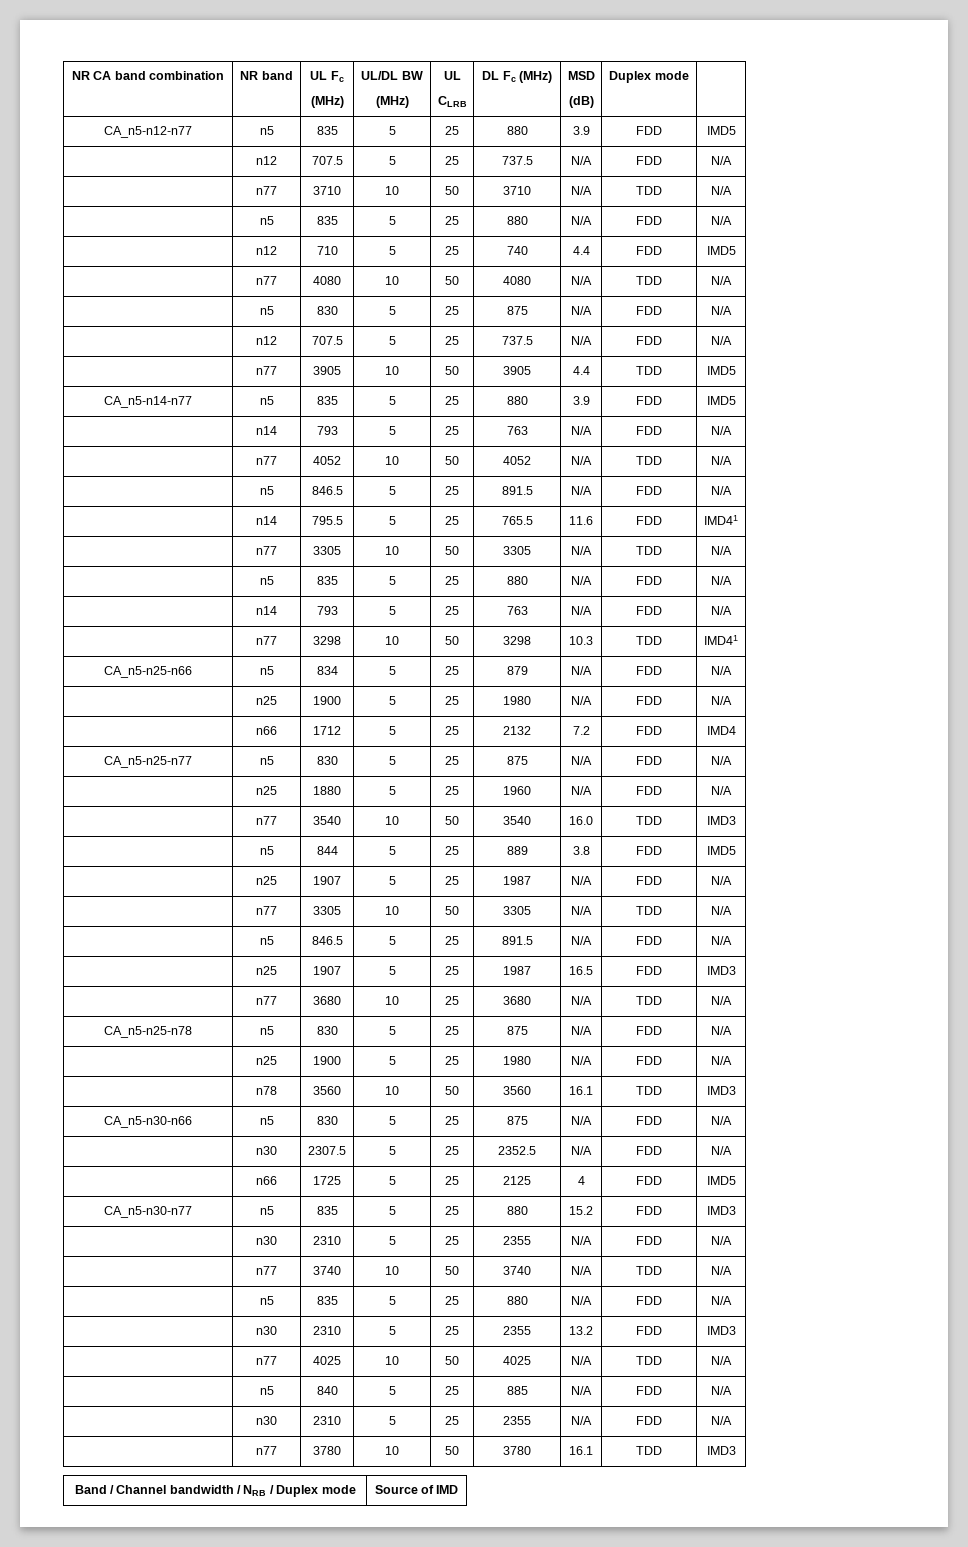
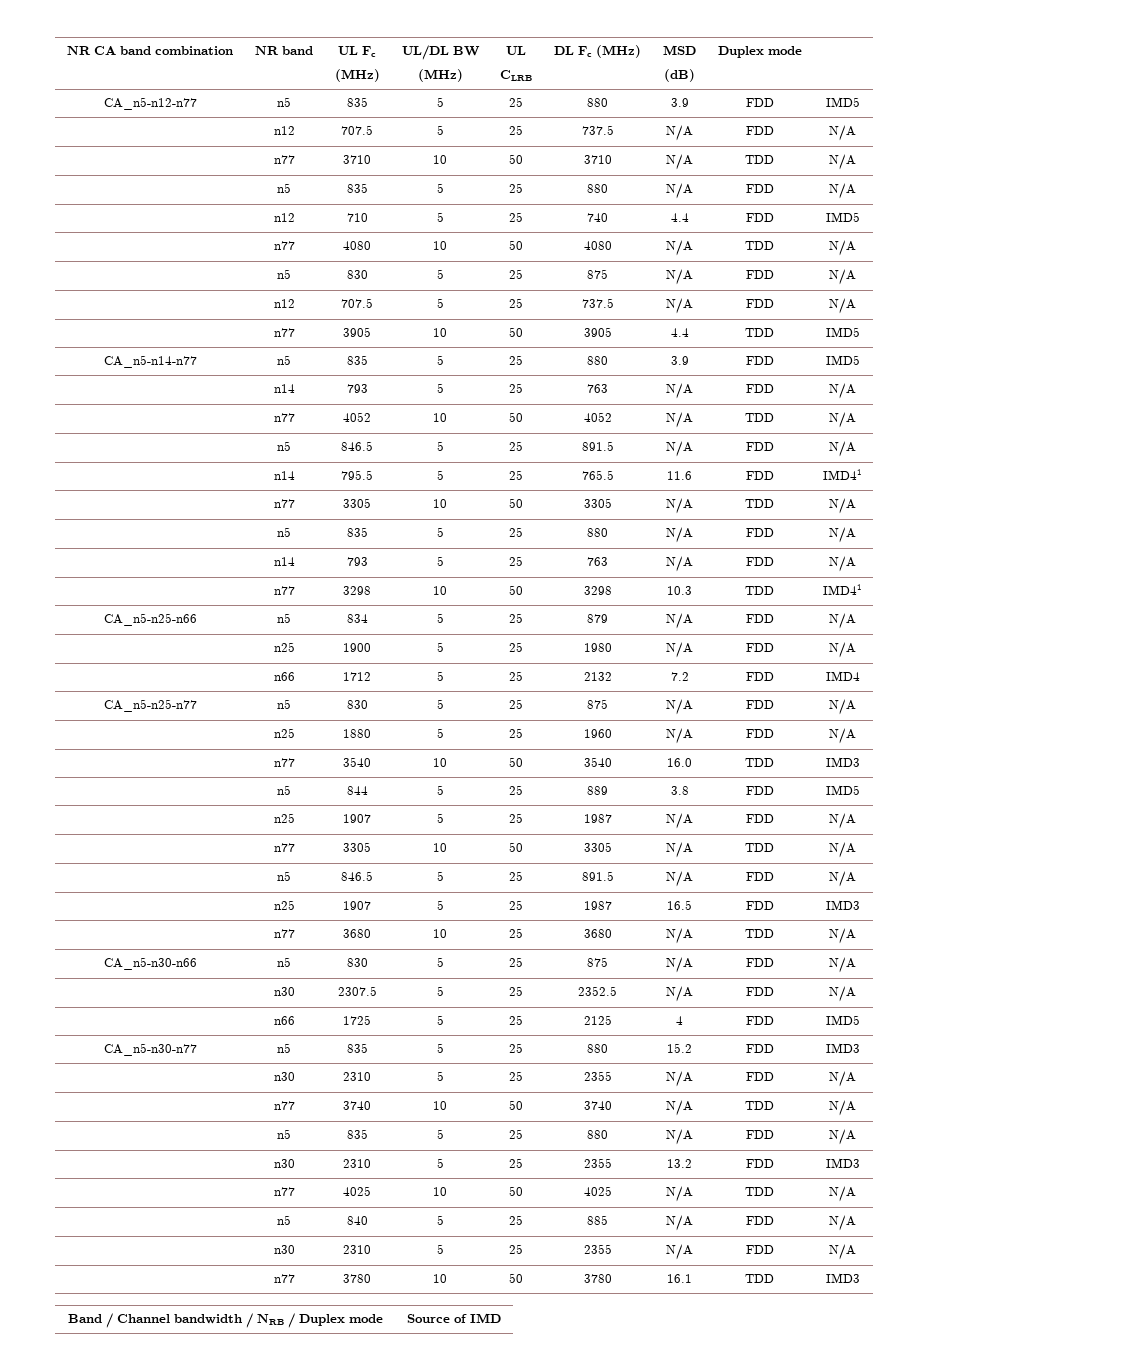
- CA_n5-n25-n78 | n5 | 830 | 5 | 25 | 875 | N/A | FDD | N/A
- | n25 | 1900 | 5 | 25 | 1980 | N/A | FDD | N/A
- | n78 | 3560 | 10 | 50 | 3560 | 16.1 | TDD | IMD3

